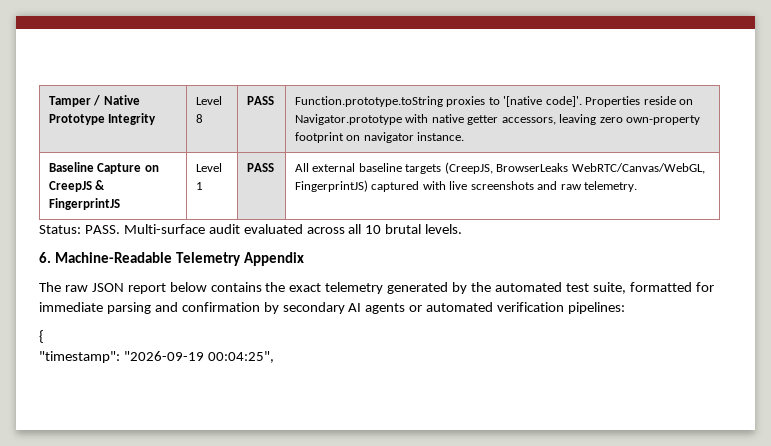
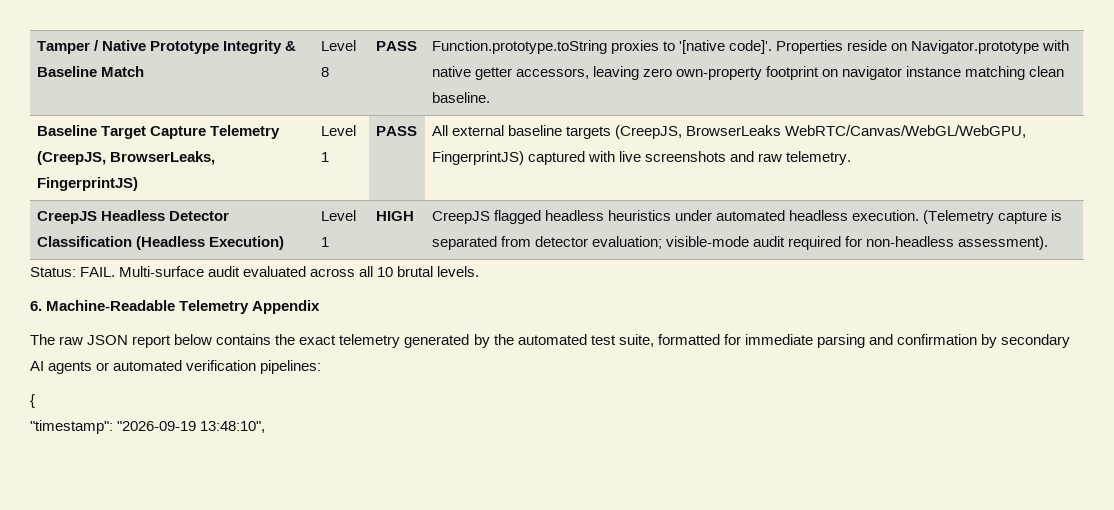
- Tamper / Native Prototype Integrity | Level 8 | PASS | Function.prototype.toString proxies to '[native code]'. Properties reside on Navigator.prototype with native getter accessors, leaving zero own-property footprint on navigator instance.
- Baseline Capture on CreepJS & FingerprintJS | Level 1 | PASS | All external baseline targets (CreepJS, BrowserLeaks WebRTC/Canvas/WebGL, FingerprintJS) captured with live screenshots and raw telemetry.
+ Tamper / Native Prototype Integrity & Baseline Match | Level 8 | PASS | Function.prototype.toString proxies to '[native code]'. Properties reside on Navigator.prototype with native getter accessors, leaving zero own-property footprint on navigator instance matching clean baseline.
+ Baseline Target Capture Telemetry (CreepJS, BrowserLeaks, FingerprintJS) | Level 1 | PASS | All external baseline targets (CreepJS, BrowserLeaks WebRTC/Canvas/WebGL/WebGPU, FingerprintJS) captured with live screenshots and raw telemetry.
+ CreepJS Headless Detector Classification (Headless Execution) | Level 1 | HIGH | CreepJS flagged headless heuristics under automated headless execution. (Telemetry capture is separated from detector evaluation; visible-mode audit required for non-headless assessment).
- Status: PASS.
+ Status: FAIL.
- "timestamp": "2026-09-19 00:04:25",
+ "timestamp": "2026-09-19 13:48:10",

